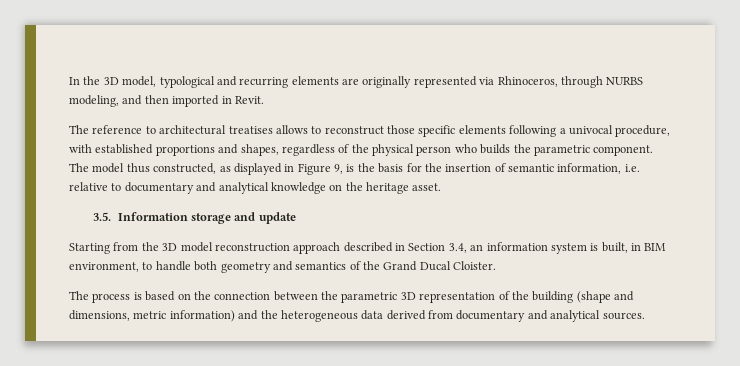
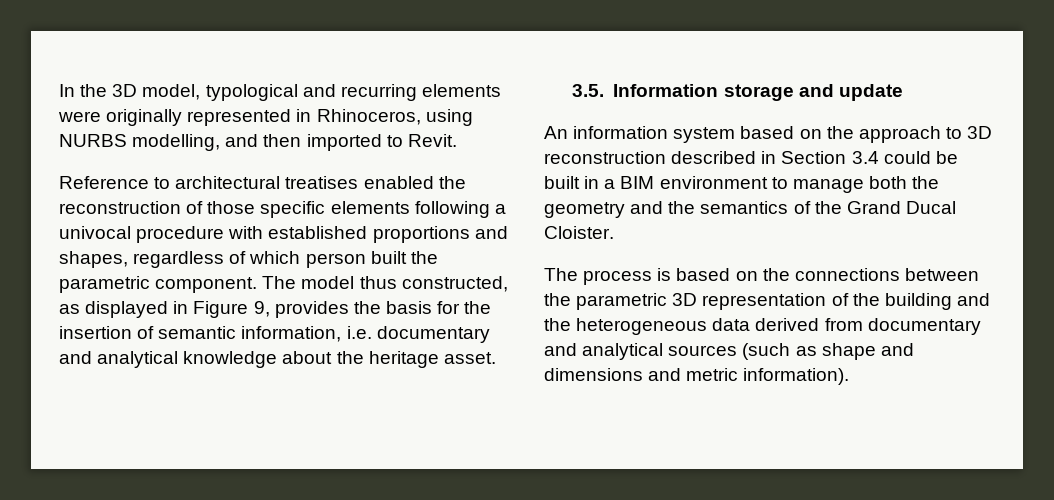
- In the 3D model, typological and recurring elements are originally represented via Rhinoceros, through NURBS modeling, and then imported in Revit.
+ In the 3D model, typological and recurring elements were originally represented in Rhinoceros, using NURBS modelling, and then imported to Revit.
- The reference to architectural treatises allows to reconstruct those specific elements following a univocal procedure, with established proportions and shapes, regardless of the physical person who builds the parametric component.
+ Reference to architectural treatises enabled the reconstruction of those specific elements following a univocal procedure with established proportions and shapes, regardless of which person built the parametric component.
- The model thus constructed, as displayed in Figure 9, is the basis for the insertion of semantic information, i.e. relative to documentary and analytical knowledge on the heritage asset.
+ The model thus constructed, as displayed in Figure 9, provides the basis for the insertion of semantic information, i.e. documentary and analytical knowledge about the heritage asset.
- Starting from the 3D model reconstruction approach described in Section 3.4, an information system is built, in BIM environment, to handle both geometry and semantics of the Grand Ducal Cloister.
+ An information system based on the approach to 3D reconstruction described in Section 3.4 could be built in a BIM environment to manage both the geometry and the semantics of the Grand Ducal Cloister.
- The process is based on the connection between the parametric 3D representation of the building (shape and dimensions, metric information) and the heterogeneous data derived from documentary and analytical sources.
+ The process is based on the connections between the parametric 3D representation of the building and the heterogeneous data derived from documentary and analytical sources (such as shape and dimensions and metric information).

